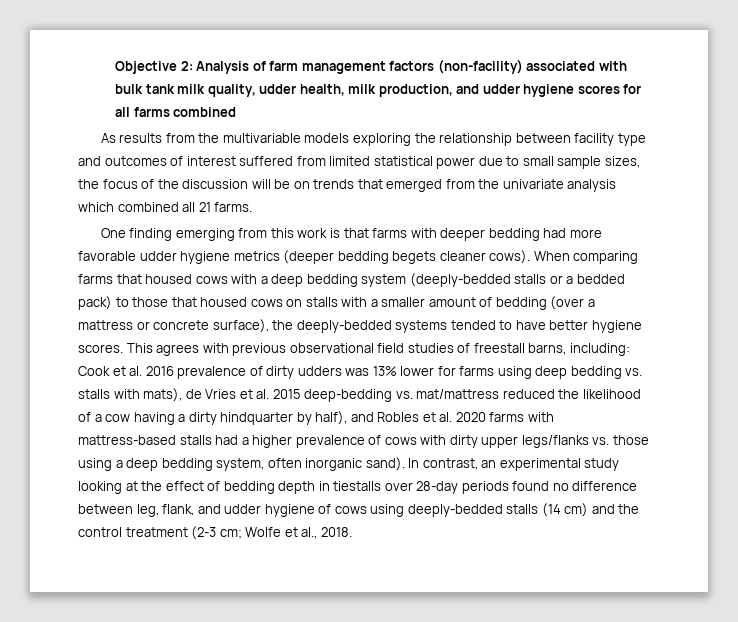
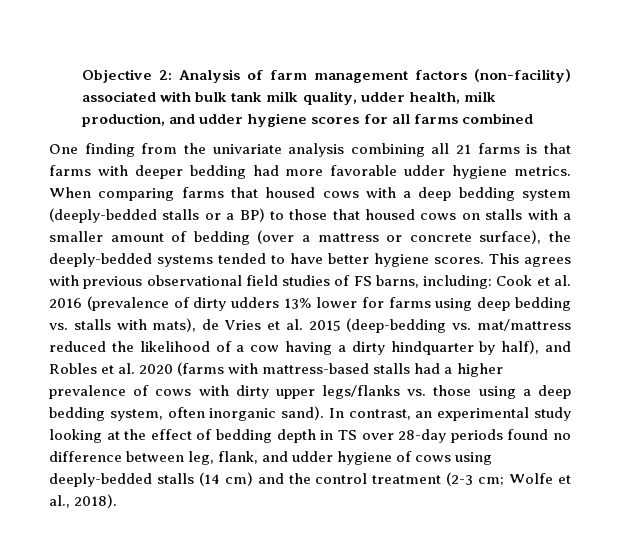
- As results from the multivariable models exploring the relationship between facility type and outcomes of interest suffered from limited statistical power due to small sample sizes, the focus of the discussion will be on trends that emerged from the univariate analysis which combined all 21 farms.
- One finding emerging from this work is that farms with deeper bedding had more favorable udder hygiene metrics (deeper bedding begets cleaner cows).
+ One finding from the univariate analysis combining all 21 farms is that farms with deeper bedding had more favorable udder hygiene metrics.
- When comparing farms that housed cows with a deep bedding system (deeply-bedded stalls or a bedded pack) to those that housed cows on stalls with a smaller amount of bedding (over a mattress or concrete surface), the deeply-bedded systems tended to have better hygiene scores.
+ When comparing farms that housed cows with a deep bedding system (deeply-bedded stalls or a BP) to those that housed cows on stalls with a smaller amount of bedding (over a mattress or concrete surface), the deeply-bedded systems tended to have better hygiene scores.
- This agrees with previous observational field studies of freestall barns, including:
+ This agrees with previous observational field studies of FS barns, including:
- Cook et al. 2016 prevalence of dirty udders was 13% lower for farms using deep bedding vs. stalls with mats), de Vries et al. 2015 deep-bedding vs. mat/mattress reduced the likelihood of a cow having a dirty hindquarter by half), and Robles et al. 2020 farms with mattress-based stalls had a higher prevalence of cows with dirty upper legs/flanks vs. those using a deep bedding system, often inorganic sand).
+ Cook et al. 2016 (prevalence of dirty udders 13% lower for farms using deep bedding vs. stalls with mats), de Vries et al. 2015 (deep-bedding vs. mat/mattress reduced the likelihood of a cow having a dirty hindquarter by half), and Robles et al. 2020 (farms with mattress-based stalls had a higher prevalence of cows with dirty upper legs/flanks vs. those using a deep bedding system, often inorganic sand).
- In contrast, an experimental study looking at the effect of bedding depth in tiestalls over 28-day periods found no difference between leg, flank, and udder hygiene of cows using deeply-bedded stalls (14 cm) and the control treatment (2-3 cm; Wolfe et al., 2018.
+ In contrast, an experimental study looking at the effect of bedding depth in TS over 28-day periods found no difference between leg, flank, and udder hygiene of cows using deeply-bedded stalls (14 cm) and the control treatment (2-3 cm; Wolfe et al., 2018).

